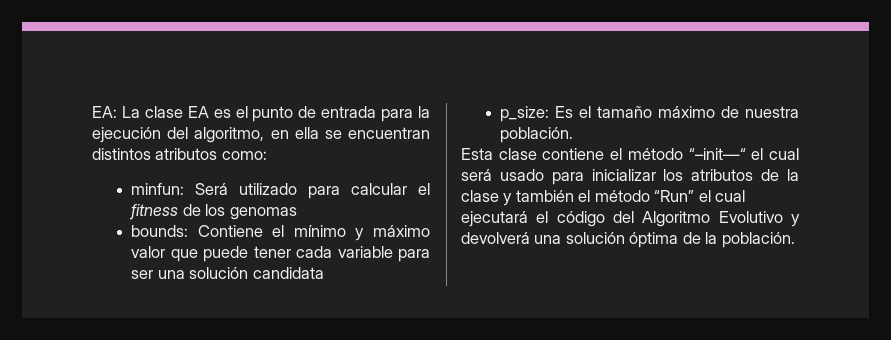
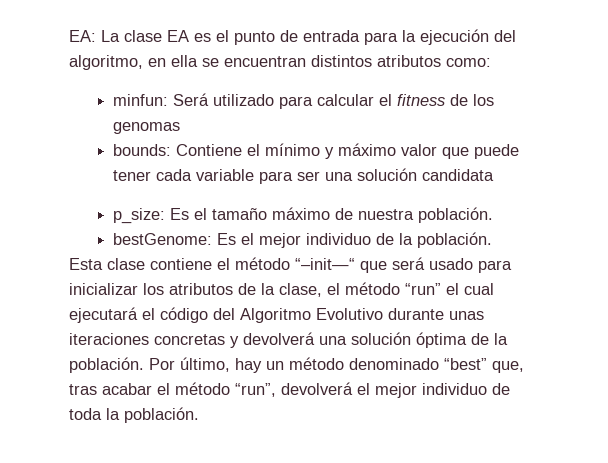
+ bestGenome: Es el mejor individuo de la población.
- Esta clase contiene el método “–init—“ el cual será usado para inicializar los atributos de la clase y también el método “Run” el cual ejecutará el código del Algoritmo Evolutivo y devolverá una solución óptima de la población.
+ Esta clase contiene el método “–init—“ que será usado para inicializar los atributos de la clase, el método “run” el cual ejecutará el código del Algoritmo Evolutivo durante unas iteraciones concretas y devolverá una solución óptima de la población.
+ Por último, hay un método denominado “best” que, tras acabar el método “run”, devolverá el mejor individuo de toda la población.

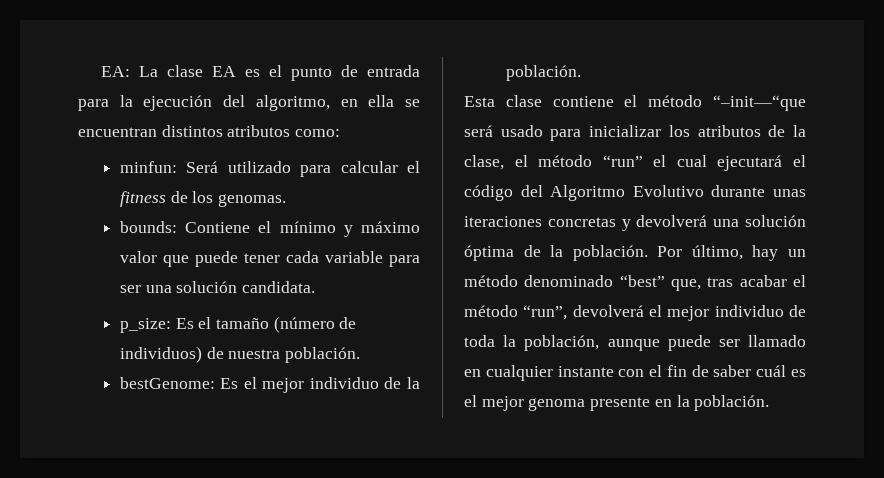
- minfun: Será utilizado para calcular el fitness de los genomas
+ minfun: Será utilizado para calcular el fitness de los genomas.
- bounds: Contiene el mínimo y máximo valor que puede tener cada variable para ser una solución candidata
+ bounds: Contiene el mínimo y máximo valor que puede tener cada variable para ser una solución candidata.
- p_size: Es el tamaño máximo de nuestra población.
+ p_size: Es el tamaño (número de individuos) de nuestra población.
- Esta clase contiene el método “–init—“ que será usado para inicializar los atributos de la clase, el método “run” el cual ejecutará el código del Algoritmo Evolutivo durante unas iteraciones concretas y devolverá una solución óptima de la población.
+ Esta clase contiene el método “–init—“que será usado para inicializar los atributos de la clase, el método “run” el cual ejecutará el código del Algoritmo Evolutivo durante unas iteraciones concretas y devolverá una solución óptima de la población.
- Por último, hay un método denominado “best” que, tras acabar el método “run”, devolverá el mejor individuo de toda la población.
+ Por último, hay un método denominado “best” que, tras acabar el método “run”, devolverá el mejor individuo de toda la población, aunque puede ser llamado en cualquier instante con el fin de saber cuál es el mejor genoma presente en la población.

